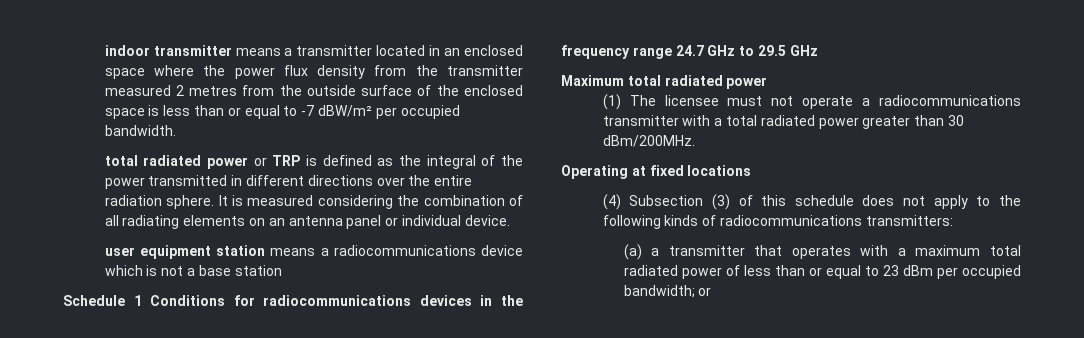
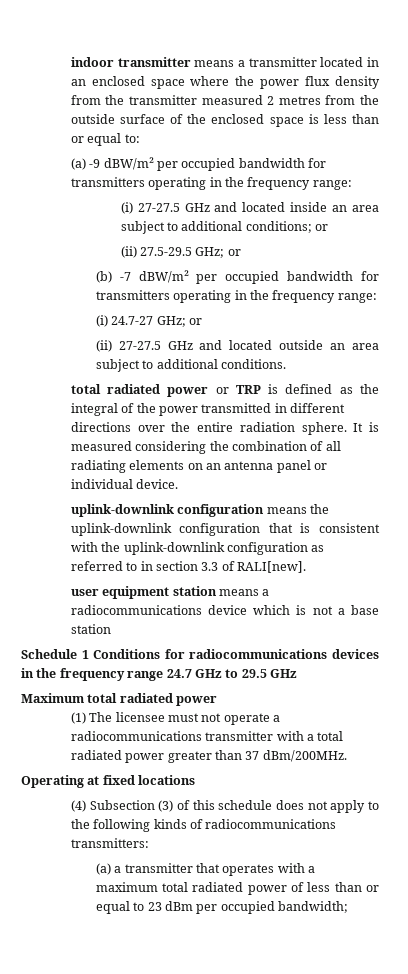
- indoor transmitter means a transmitter located in an enclosed space where the power flux density from the transmitter measured 2 metres from the outside surface of the enclosed space is less than or equal to -7 dBW/m² per occupied bandwidth.
+ indoor transmitter means a transmitter located in an enclosed space where the power flux density from the transmitter measured 2 metres from the outside surface of the enclosed space is less than or equal to:
+ (a) -9 dBW/m² per occupied bandwidth for transmitters operating in the frequency range:
+ (i) 27-27.5 GHz and located inside an area subject to additional conditions; or
+ (ii) 27.5-29.5 GHz; or
+ (b) -7 dBW/m² per occupied bandwidth for transmitters operating in the frequency range:
+ (i) 24.7-27 GHz; or
+ (ii) 27-27.5 GHz and located outside an area subject to additional conditions.
+ uplink-downlink configuration means the uplink-downlink configuration that is consistent with the uplink-downlink configuration as referred to in section 3.3 of RALI[new].
- (1) The licensee must not operate a radiocommunications transmitter with a total radiated power greater than 30 dBm/200MHz.
+ (1) The licensee must not operate a radiocommunications transmitter with a total radiated power greater than 37 dBm/200MHz.
- (a) a transmitter that operates with a maximum total radiated power of less than or equal to 23 dBm per occupied bandwidth; or
+ (a) a transmitter that operates with a maximum total radiated power of less than or equal to 23 dBm per occupied bandwidth;

